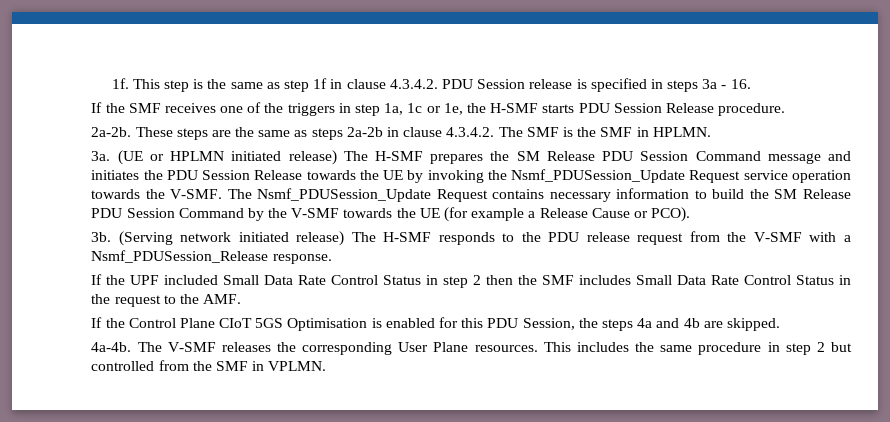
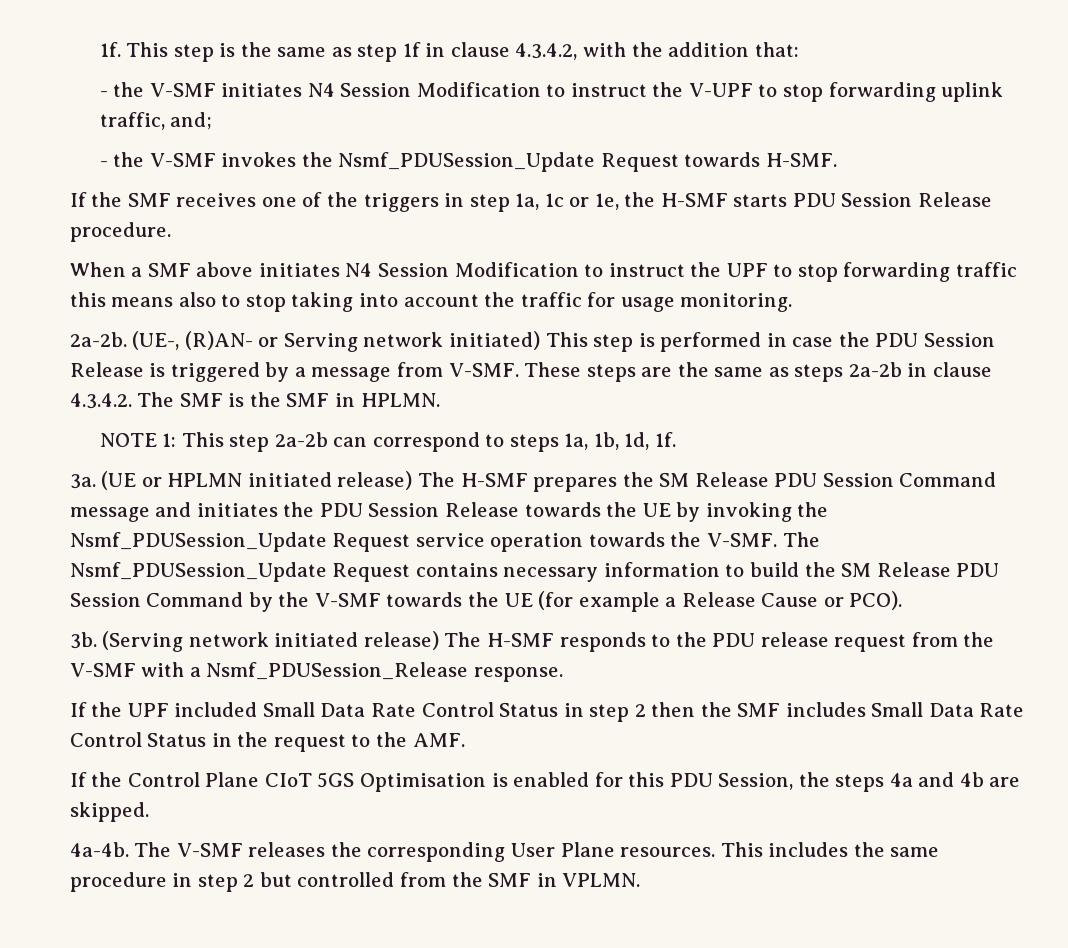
- This step is the same as step 1f in clause 4.3.4.2. PDU Session release is specified in steps 3a - 16.
+ This step is the same as step 1f in clause 4.3.4.2, with the addition that:
+ - the V-SMF initiates N4 Session Modification to instruct the V-UPF to stop forwarding uplink traffic, and;
+ - the V-SMF invokes the Nsmf_PDUSession_Update Request towards H-SMF.
- 2a-2b.
+ When a SMF above initiates N4 Session Modification to instruct the UPF to stop forwarding traffic this means also to stop taking into account the traffic for usage monitoring.
+ 2a-2b. (UE-, (R)AN- or Serving network initiated) This step is performed in case the PDU Session Release is triggered by a message from V-SMF.
+ NOTE 1: This step 2a-2b can correspond to steps 1a, 1b, 1d, 1f.

